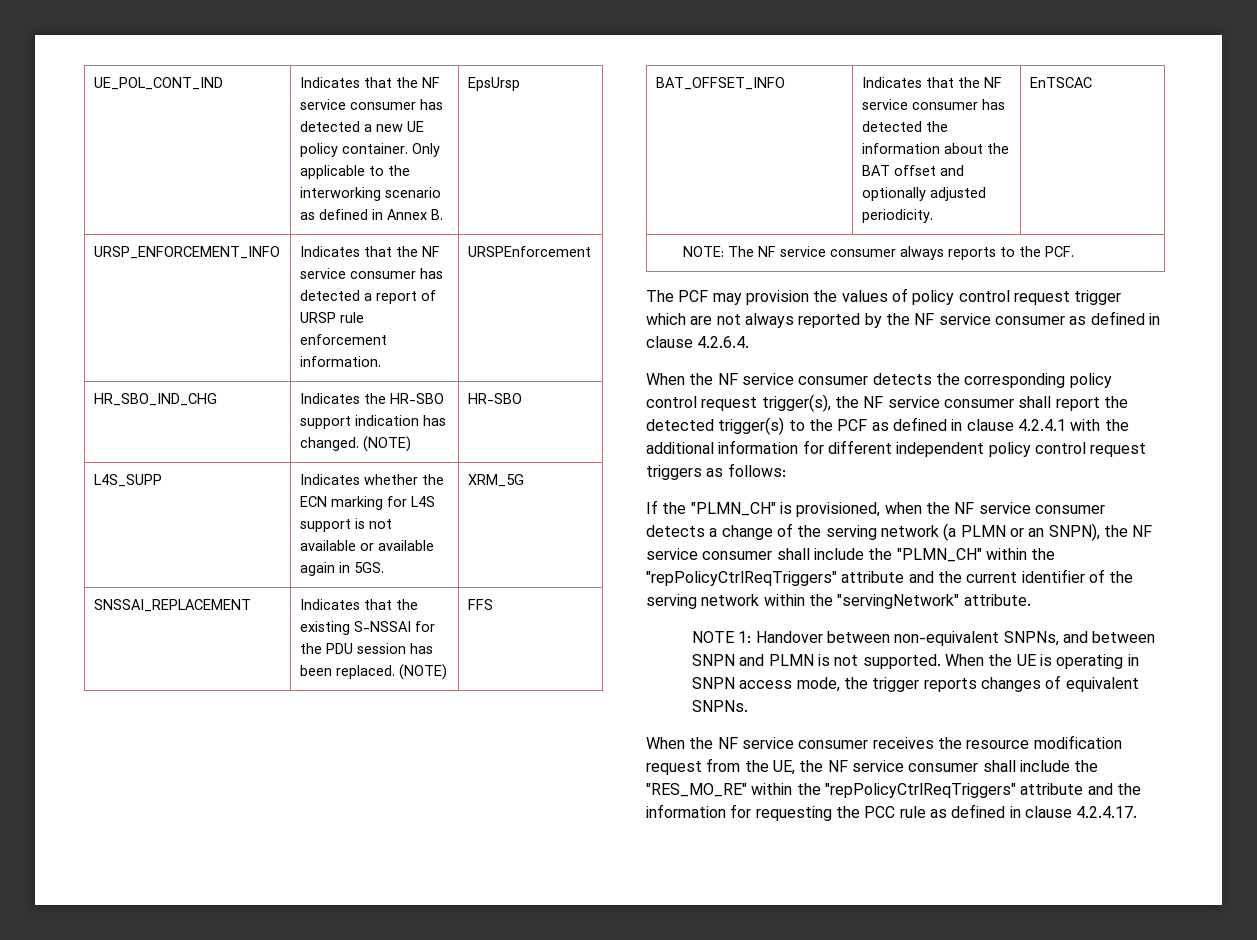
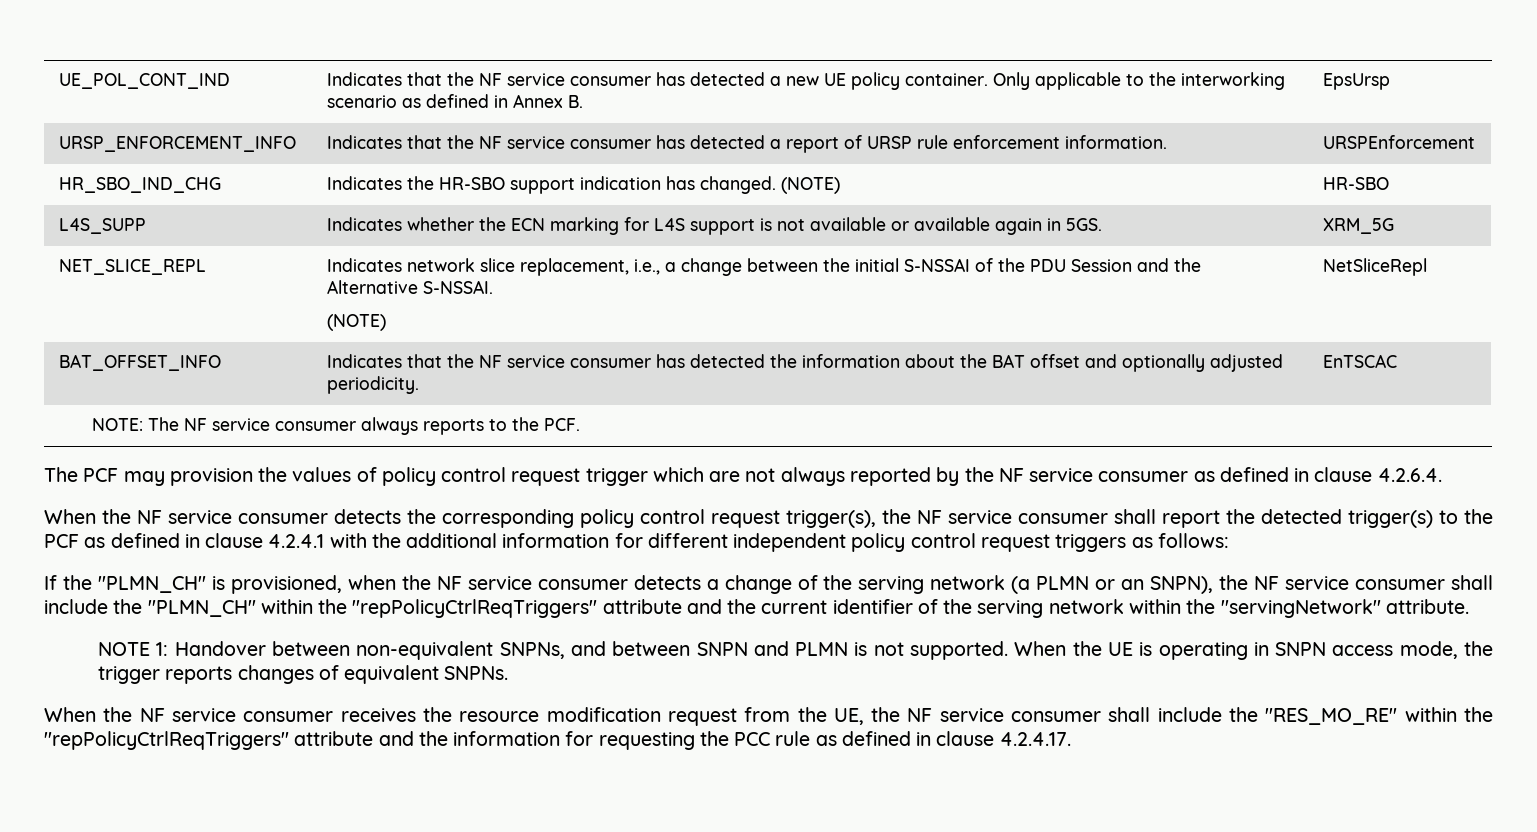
- SNSSAI_REPLACEMENT | Indicates that the existing S-NSSAI for the PDU session has been replaced. (NOTE) | FFS
+ NET_SLICE_REPL | Indicates network slice replacement, i.e., a change between the initial S-NSSAI of the PDU Session and the Alternative S-NSSAI.
+ (NOTE) | NetSliceRepl

